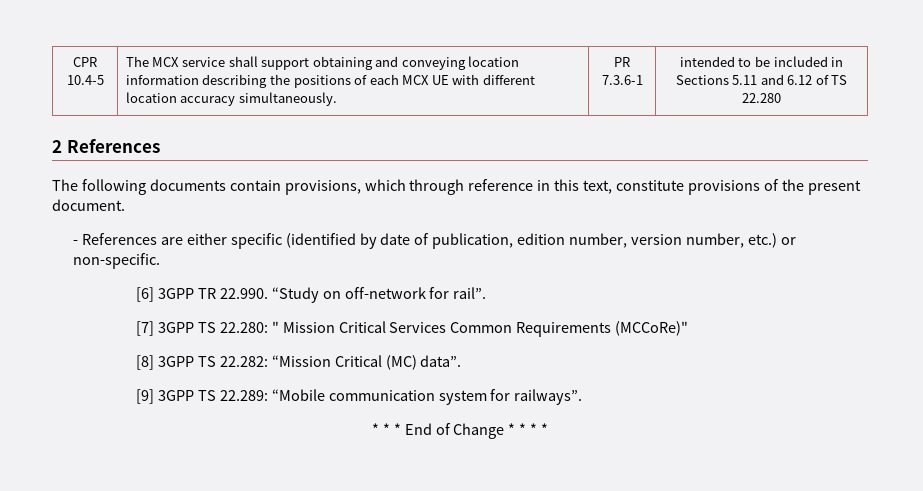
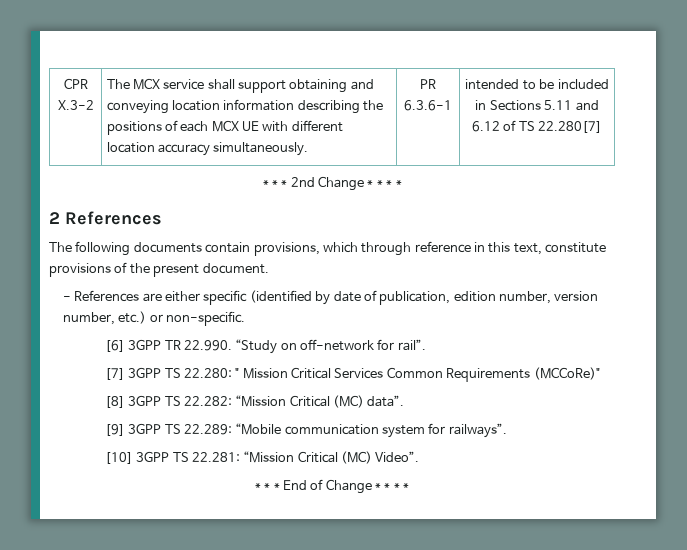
- CPR 10.4-5 | The MCX service shall support obtaining and conveying location information describing the positions of each MCX UE with different location accuracy simultaneously. | PR 7.3.6-1 | intended to be included in Sections 5.11 and 6.12 of TS 22.280
+ CPR X.3-2 | The MCX service shall support obtaining and conveying location information describing the positions of each MCX UE with different location accuracy simultaneously. | PR 6.3.6-1 | intended to be included in Sections 5.11 and 6.12 of TS 22.280[7]
+ * * * 2nd Change * * * *
+ [10] 3GPP TS 22.281: “Mission Critical (MC) Video”.

